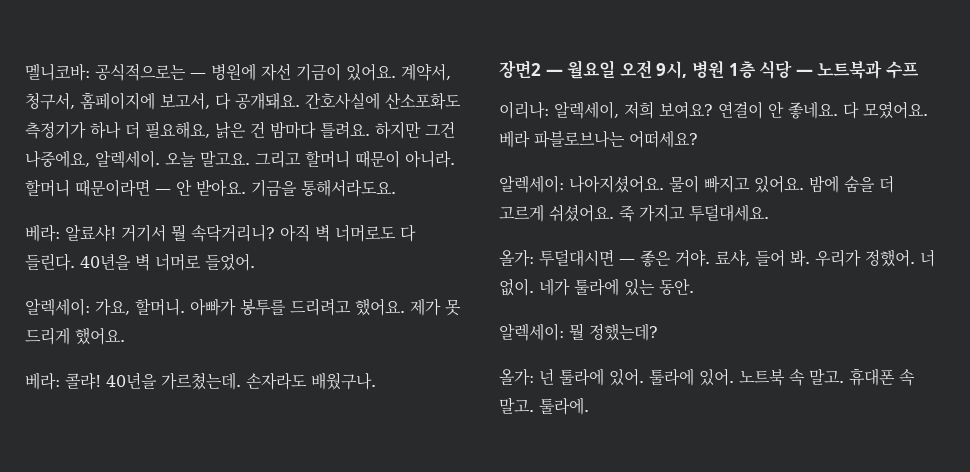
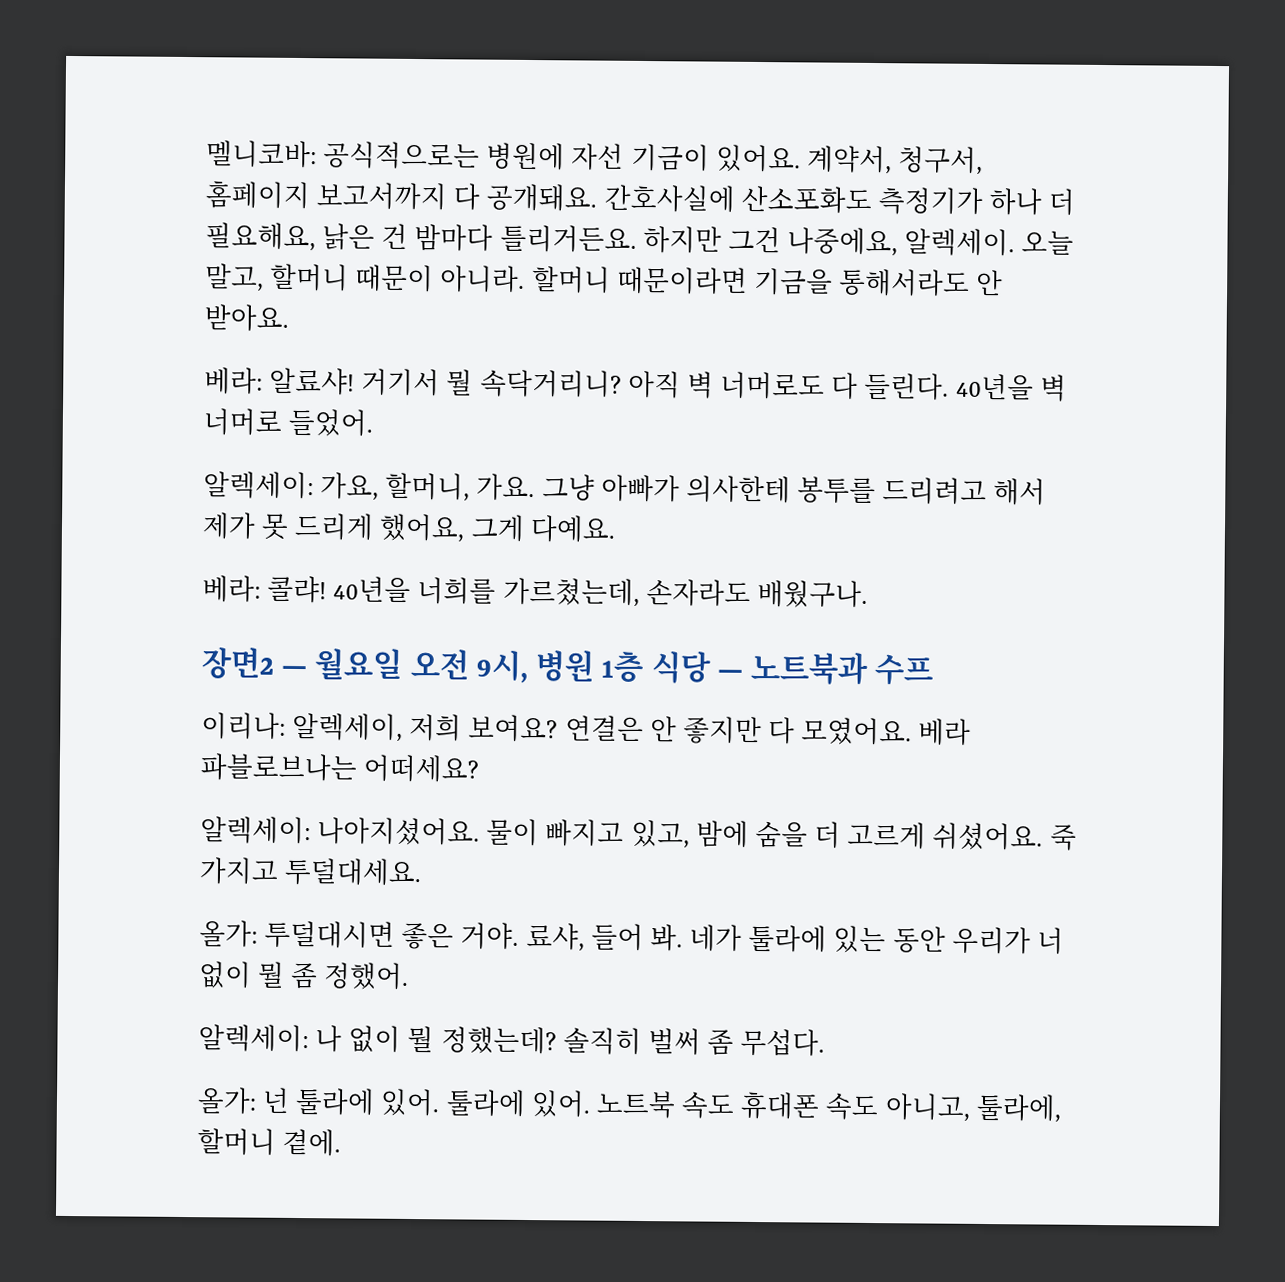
- 멜니코바: 공식적으로는 — 병원에 자선 기금이 있어요.
+ 멜니코바: 공식적으로는 병원에 자선 기금이 있어요.
- 계약서, 청구서, 홈페이지에 보고서, 다 공개돼요.
+ 계약서, 청구서, 홈페이지 보고서까지 다 공개돼요.
- 간호사실에 산소포화도 측정기가 하나 더 필요해요, 낡은 건 밤마다 틀려요.
+ 간호사실에 산소포화도 측정기가 하나 더 필요해요, 낡은 건 밤마다 틀리거든요.
- 오늘 말고요. 그리고 할머니 때문이 아니라.
+ 오늘 말고, 할머니 때문이 아니라.
- 할머니 때문이라면 — 안 받아요. 기금을 통해서라도요.
+ 할머니 때문이라면 기금을 통해서라도 안 받아요.
- 알렉세이: 가요, 할머니. 아빠가 봉투를 드리려고 했어요. 제가 못 드리게 했어요.
+ 알렉세이: 가요, 할머니, 가요. 그냥 아빠가 의사한테 봉투를 드리려고 해서 제가 못 드리게 했어요, 그게 다예요.
- 40년을 가르쳤는데. 손자라도 배웠구나.
+ 40년을 너희를 가르쳤는데, 손자라도 배웠구나.
- 연결이 안 좋네요. 다 모였어요.
+ 연결은 안 좋지만 다 모였어요.
- 물이 빠지고 있어요. 밤에 숨을 더 고르게 쉬셨어요.
+ 물이 빠지고 있고, 밤에 숨을 더 고르게 쉬셨어요.
- 올가: 투덜대시면 — 좋은 거야.
+ 올가: 투덜대시면 좋은 거야.
- 우리가 정했어. 너 없이. 네가 툴라에 있는 동안.
- 알렉세이: 뭘 정했는데?
+ 네가 툴라에 있는 동안 우리가 너 없이 뭘 좀 정했어.
+ 알렉세이: 나 없이 뭘 정했는데? 솔직히 벌써 좀 무섭다.
- 노트북 속 말고. 휴대폰 속 말고. 툴라에.
+ 노트북 속도 휴대폰 속도 아니고, 툴라에, 할머니 곁에.

